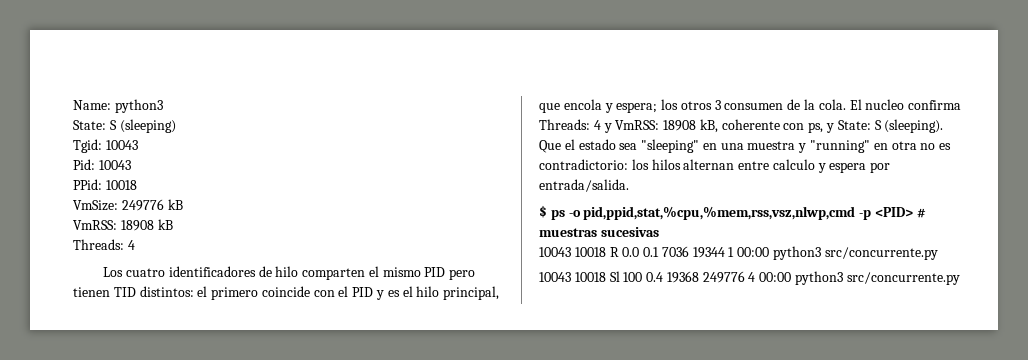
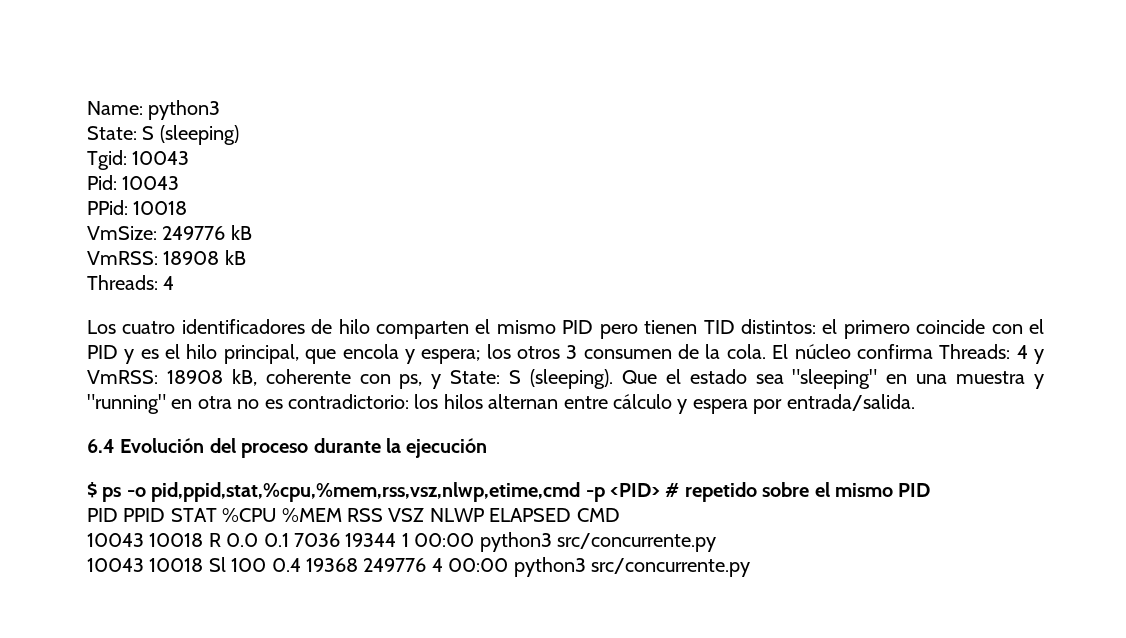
- El nucleo confirma Threads: 4 y VmRSS: 18908 kB, coherente con ps, y State: S (sleeping).
+ El núcleo confirma Threads: 4 y VmRSS: 18908 kB, coherente con ps, y State: S (sleeping).
- Que el estado sea "sleeping" en una muestra y "running" en otra no es contradictorio: los hilos alternan entre calculo y espera por entrada/salida.
+ Que el estado sea "sleeping" en una muestra y "running" en otra no es contradictorio: los hilos alternan entre cálculo y espera por entrada/salida.
+ 6.4 Evolución del proceso durante la ejecución
- $ ps -o pid,ppid,stat,%cpu,%mem,rss,vsz,nlwp,cmd -p <PID> # muestras sucesivas
+ $ ps -o pid,ppid,stat,%cpu,%mem,rss,vsz,nlwp,etime,cmd -p <PID> # repetido sobre el mismo PID
+ PID PPID STAT %CPU %MEM RSS VSZ NLWP ELAPSED CMD

